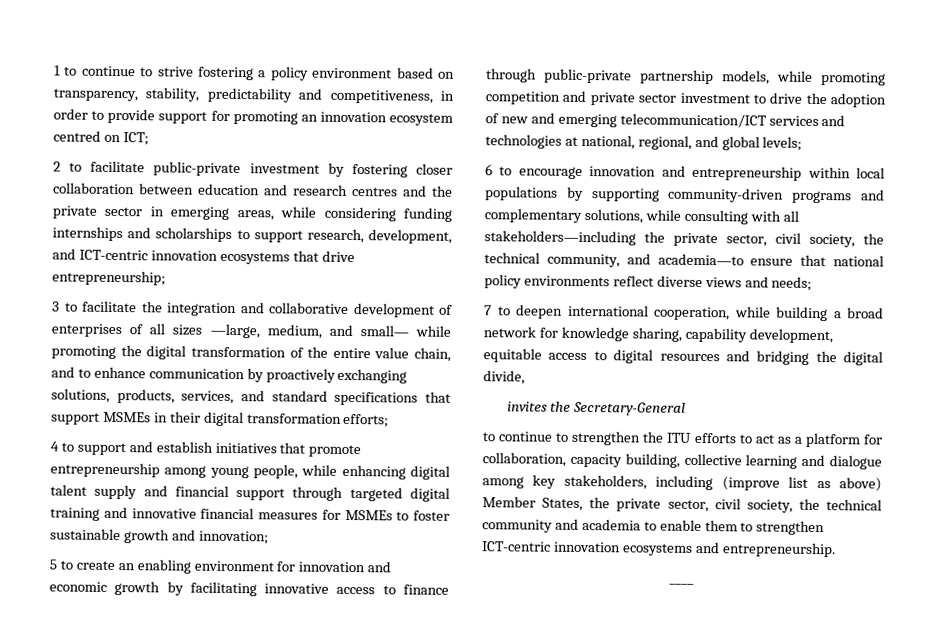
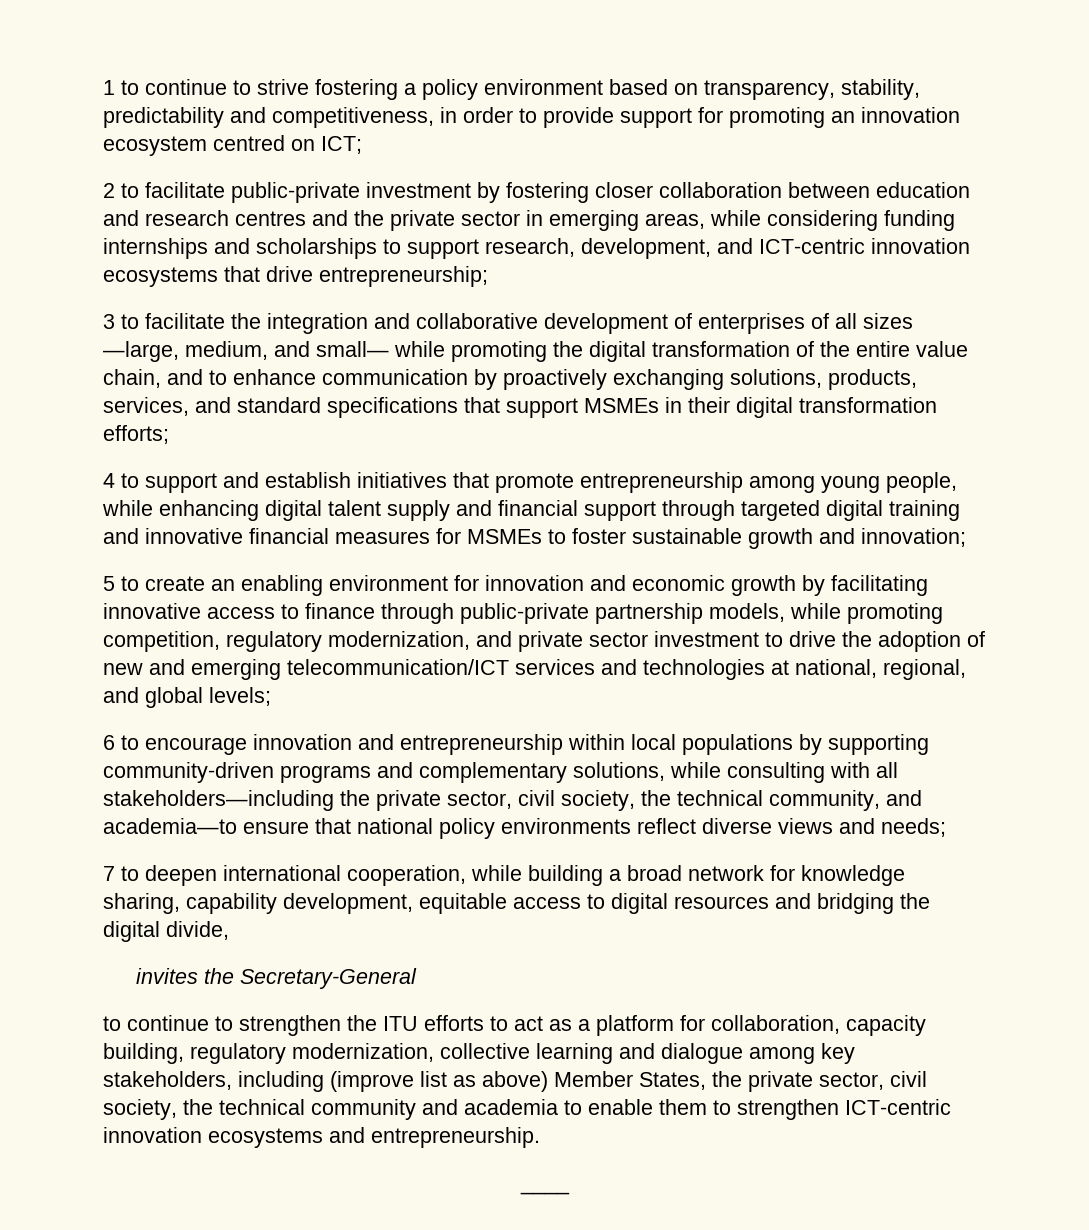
- 5 to create an enabling environment for innovation and economic growth by facilitating innovative access to finance through public-private partnership models, while promoting competition and private sector investment to drive the adoption of new and emerging telecommunication/ICT services and technologies at national, regional, and global levels;
+ 5 to create an enabling environment for innovation and economic growth by facilitating innovative access to finance through public-private partnership models, while promoting competition, regulatory modernization, and private sector investment to drive the adoption of new and emerging telecommunication/ICT services and technologies at national, regional, and global levels;
- to continue to strengthen the ITU efforts to act as a platform for collaboration, capacity building, collective learning and dialogue among key stakeholders, including (improve list as above) Member States, the private sector, civil society, the technical community and academia to enable them to strengthen ICT-centric innovation ecosystems and entrepreneurship.
+ to continue to strengthen the ITU efforts to act as a platform for collaboration, capacity building, regulatory modernization, collective learning and dialogue among key stakeholders, including (improve list as above) Member States, the private sector, civil society, the technical community and academia to enable them to strengthen ICT-centric innovation ecosystems and entrepreneurship.

